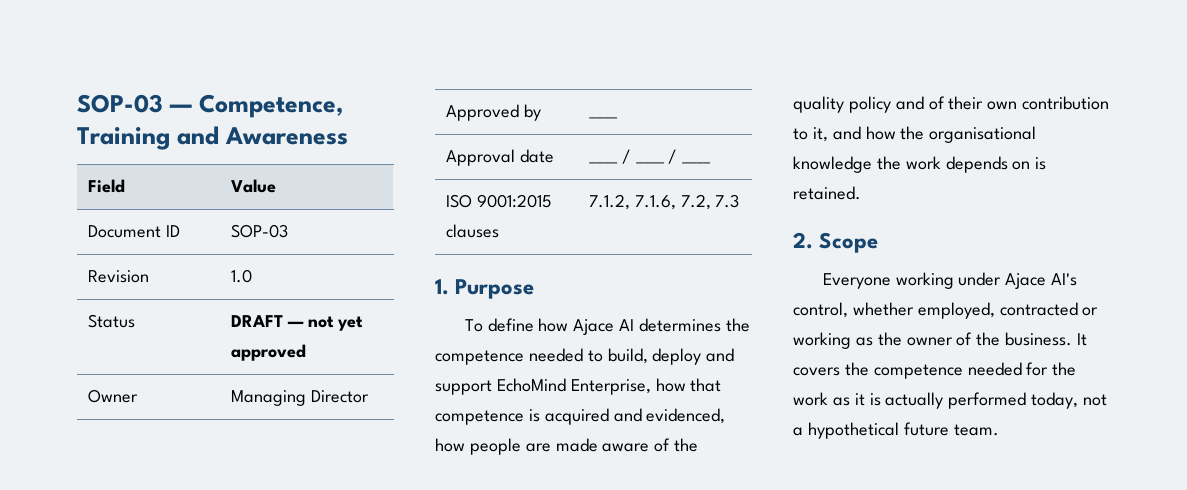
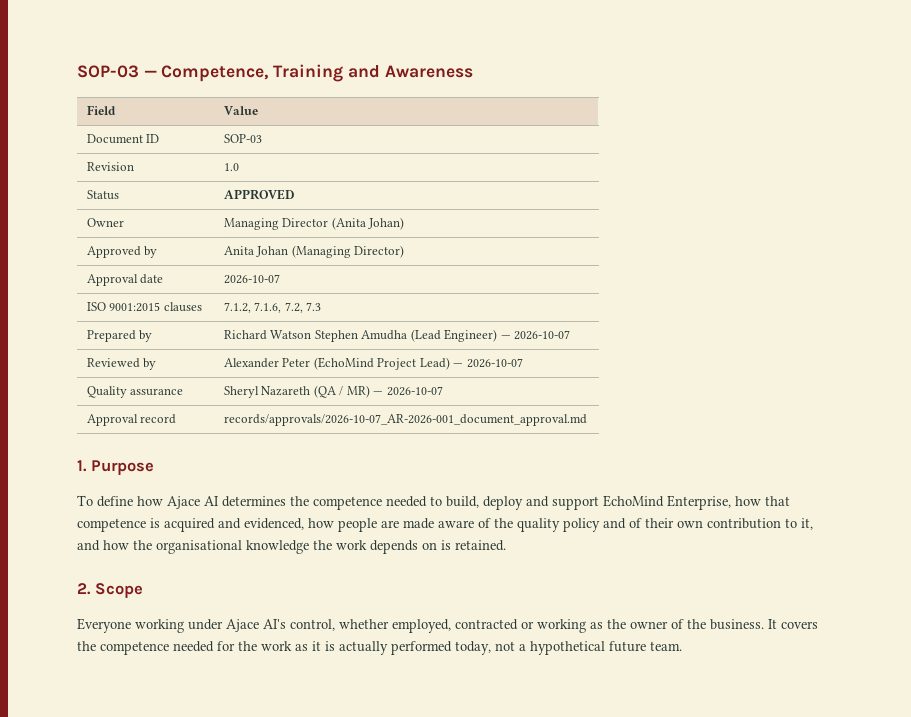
- Status | DRAFT — not yet approved
+ Status | APPROVED
- Owner | Managing Director
+ Owner | Managing Director (Anita Johan)
- Approved by | ____
- Approval date | ____ / ____ / ____
+ Approved by | Anita Johan (Managing Director)
+ Approval date | 2026-10-07
+ Prepared by | Richard Watson Stephen Amudha (Lead Engineer) — 2026-10-07
+ Reviewed by | Alexander Peter (EchoMind Project Lead) — 2026-10-07
+ Quality assurance | Sheryl Nazareth (QA / MR) — 2026-10-07
+ Approval record | records/approvals/2026-10-07_AR-2026-001_document_approval.md

